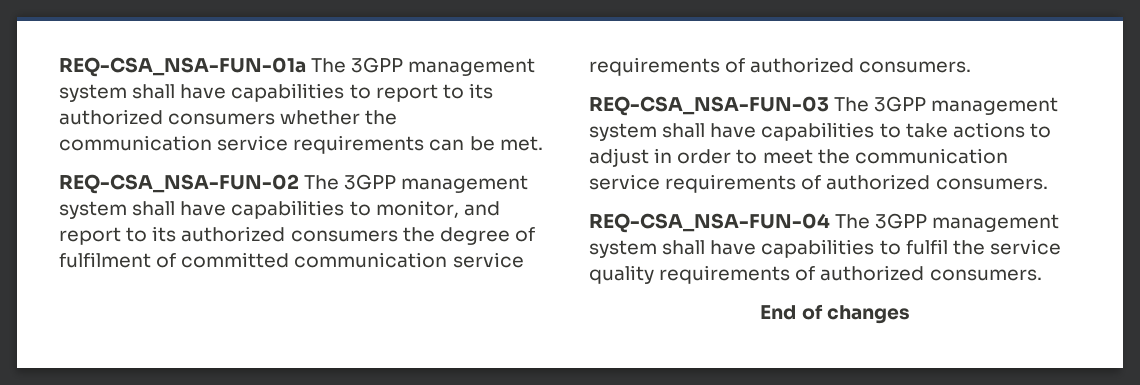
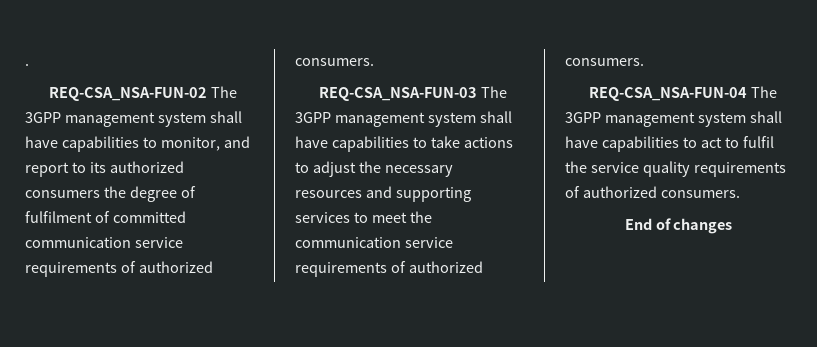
- REQ-CSA_NSA-FUN-01a The 3GPP management system shall have capabilities to report to its authorized consumers whether the communication service requirements can be met.
+ .
- REQ-CSA_NSA-FUN-03 The 3GPP management system shall have capabilities to take actions to adjust in order to meet the communication service requirements of authorized consumers.
+ REQ-CSA_NSA-FUN-03 The 3GPP management system shall have capabilities to take actions to adjust the necessary resources and supporting services to meet the communication service requirements of authorized consumers.
- REQ-CSA_NSA-FUN-04 The 3GPP management system shall have capabilities to fulfil the service quality requirements of authorized consumers.
+ REQ-CSA_NSA-FUN-04 The 3GPP management system shall have capabilities to act to fulfil the service quality requirements of authorized consumers.

